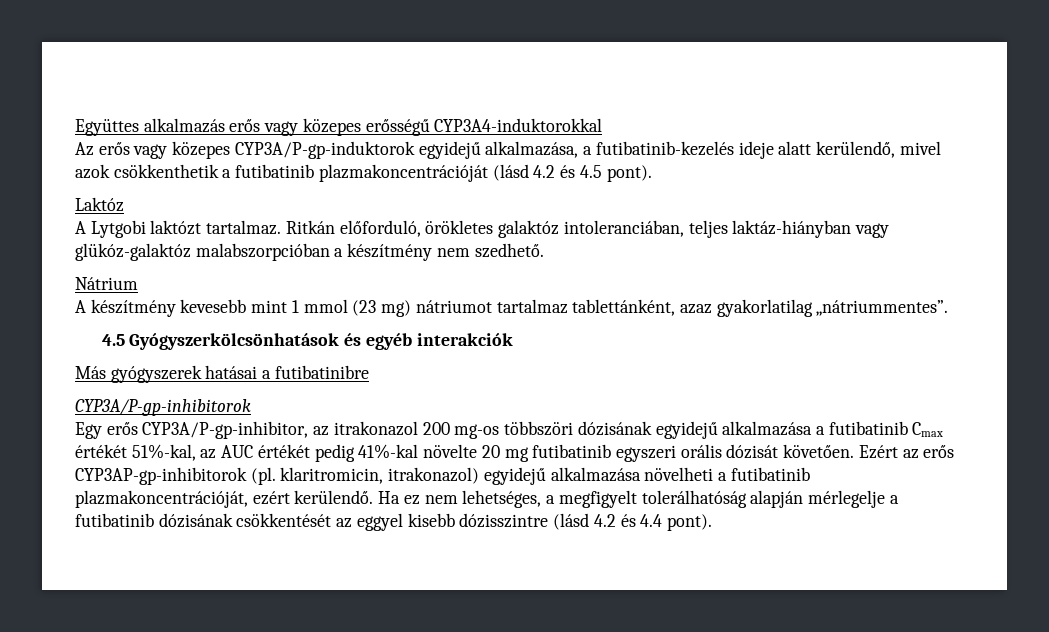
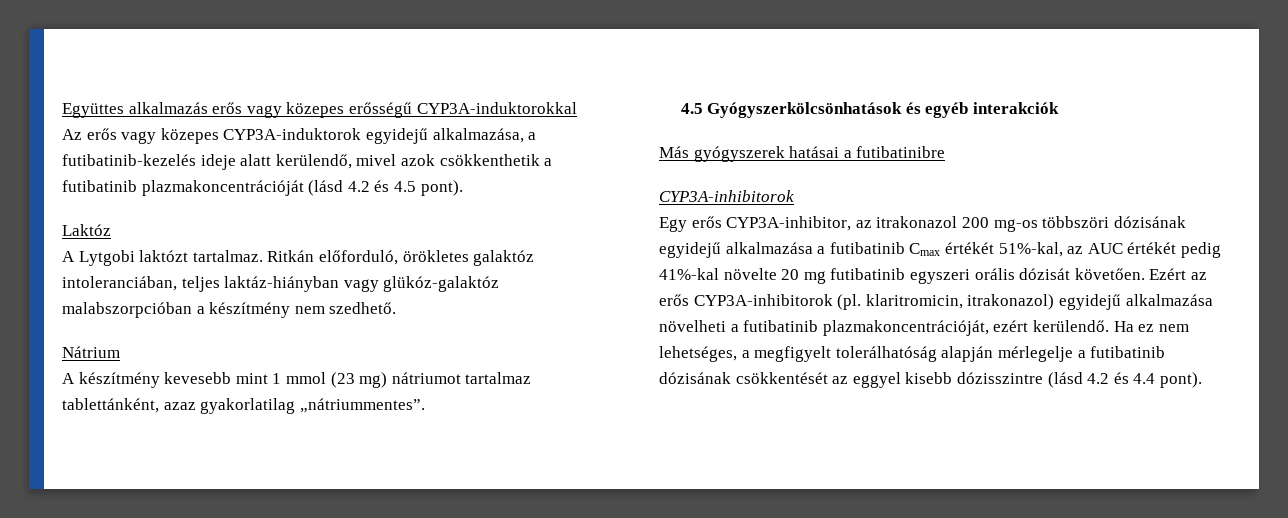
- Együttes alkalmazás erős vagy közepes erősségű CYP3A4-induktorokkal
+ Együttes alkalmazás erős vagy közepes erősségű CYP3A-induktorokkal
- Az erős vagy közepes CYP3A/P-gp-induktorok egyidejű alkalmazása, a futibatinib-kezelés ideje alatt kerülendő, mivel azok csökkenthetik a futibatinib plazmakoncentrációját (lásd 4.2 és 4.5 pont).
+ Az erős vagy közepes CYP3A-induktorok egyidejű alkalmazása, a futibatinib-kezelés ideje alatt kerülendő, mivel azok csökkenthetik a futibatinib plazmakoncentrációját (lásd 4.2 és 4.5 pont).
  Más gyógyszerek hatásai a futibatinibre
- CYP3A/P-gp-inhibitorok
+ CYP3A-inhibitorok
- Egy erős CYP3A/P-gp-inhibitor, az itrakonazol 200 mg-os többszöri dózisának egyidejű alkalmazása a futibatinib Cmax értékét 51%-kal, az AUC értékét pedig 41%-kal növelte 20 mg futibatinib egyszeri orális dózisát követően.
+ Egy erős CYP3A-inhibitor, az itrakonazol 200 mg-os többszöri dózisának egyidejű alkalmazása a futibatinib Cmax értékét 51%-kal, az AUC értékét pedig 41%-kal növelte 20 mg futibatinib egyszeri orális dózisát követően.
- Ezért az erős CYP3AP-gp-inhibitorok (pl. klaritromicin, itrakonazol) egyidejű alkalmazása növelheti a futibatinib plazmakoncentrációját, ezért kerülendő.
+ Ezért az erős CYP3A-inhibitorok (pl. klaritromicin, itrakonazol) egyidejű alkalmazása növelheti a futibatinib plazmakoncentrációját, ezért kerülendő.

